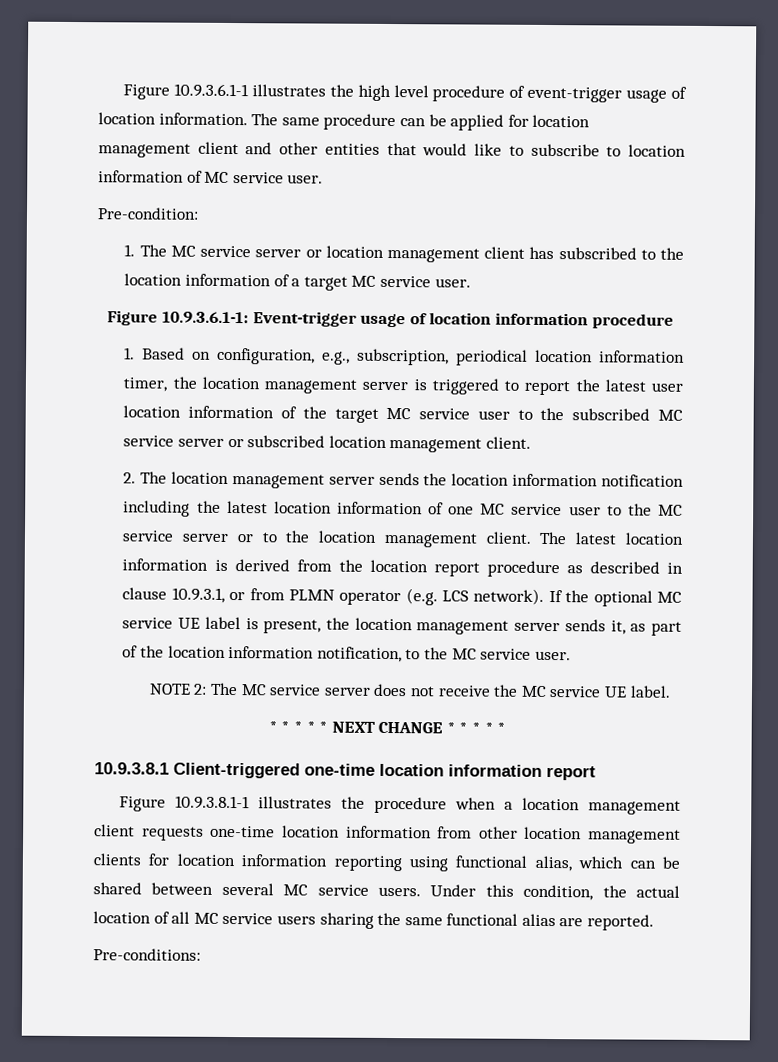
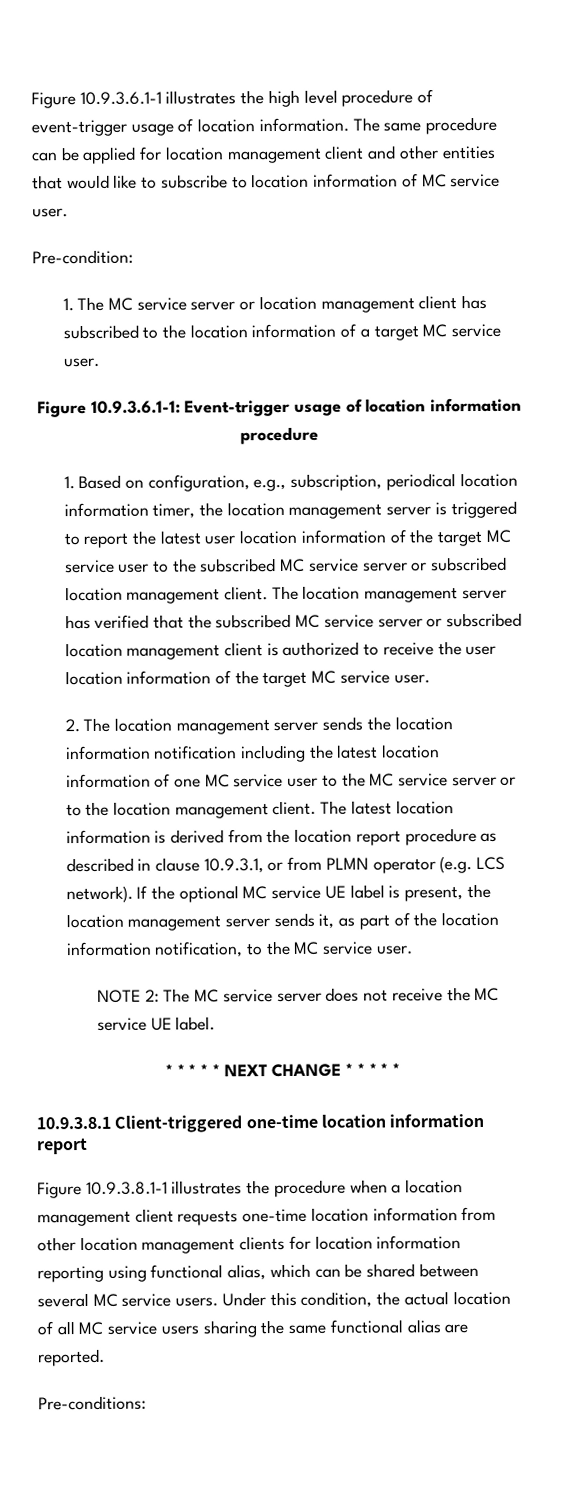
+ The location management server has verified that the subscribed MC service server or subscribed location management client is authorized to receive the user location information of the target MC service user.

